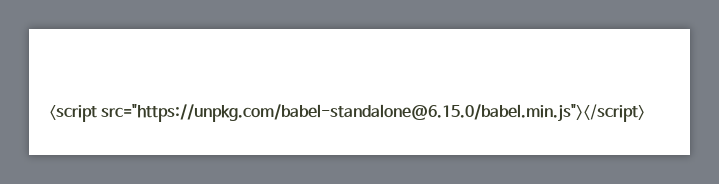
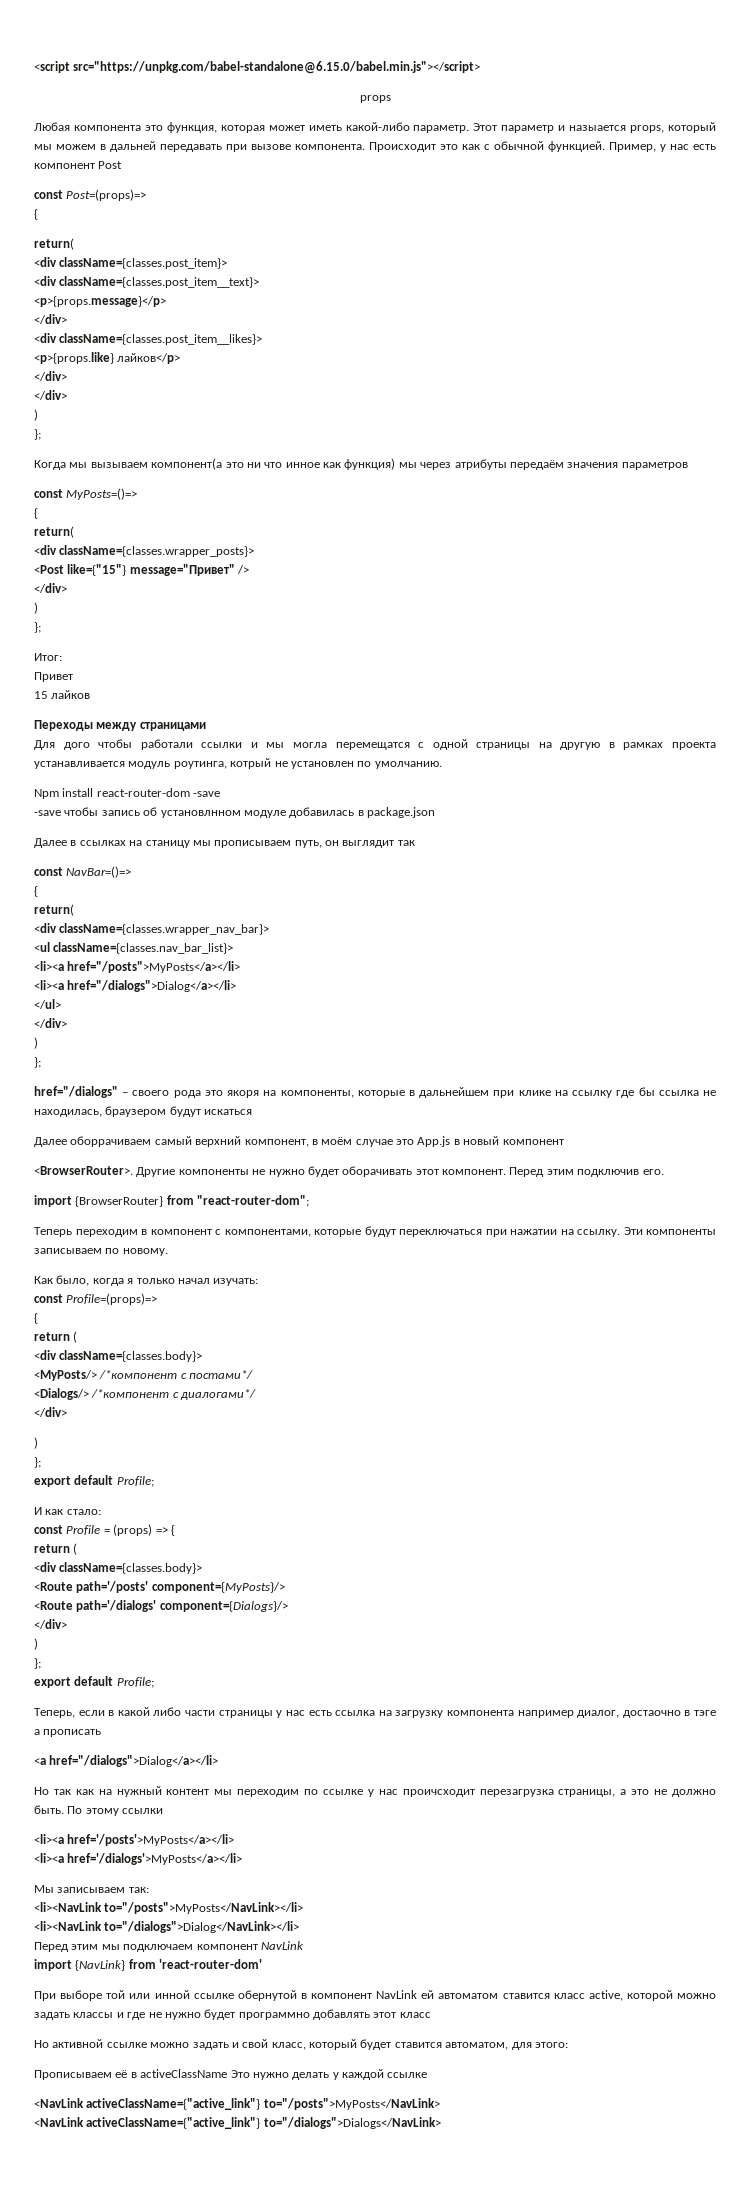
+ props
+ Любая компонента это функция, которая может иметь какой-либо параметр. Этот параметр и назыается props, который мы можем в дальней передавать при вызове компонента. Происходит это как с обычной функцией. Пример, у нас есть компонент Post
+ const Post=(props)=>
+ {
+ return(
+ <div className={classes.post_item}>
+ <div className={classes.post_item__text}>
+ <p>{props.message}</p>
+ </div>
+ <div className={classes.post_item__likes}>
+ <p>{props.like} лайков</p>
+ </div>
+ </div>
+ )
+ };
+ Когда мы вызываем компонент(а это ни что инное как функция) мы через атрибуты передаём значения параметров
+ const MyPosts=()=>
+ {
+ return(
+ <div className={classes.wrapper_posts}>
+ <Post like={"15"} message="Привет" />
+ </div>
+ )
+ };
+ Итог:
+ Привет
+ 15 лайков
+ Переходы между страницами
+ Для дого чтобы работали ссылки и мы могла перемещатся с одной страницы на другую в рамках проекта устанавливается модуль роутинга, котрый не установлен по умолчанию.
+ Npm install react-router-dom -save
+ -save чтобы запись об установлнном модуле добавилась в package.json
+ Далее в ссылках на станицу мы прописываем путь, он выглядит так
+ const NavBar=()=>
+ {
+ return(
+ <div className={classes.wrapper_nav_bar}>
+ <ul className={classes.nav_bar_list}>
+ <li><a href="/posts">MyPosts</a></li>
+ <li><a href="/dialogs">Dialog</a></li>
+ </ul>
+ </div>
+ )
+ };
+ href="/dialogs" – своего рода это якоря на компоненты, которые в дальнейшем при клике на ссылку где бы ссылка не находилась, браузером будут искаться
+ Далее оборрачиваем самый верхний компонент, в моём случае это App.js в новый компонент
+ <BrowserRouter>. Другие компоненты не нужно будет оборачивать этот компонент. Перед этим подключив его.
+ import {BrowserRouter} from "react-router-dom";
+ Теперь переходим в компонент с компонентами, которые будут переключаться при нажатии на ссылку. Эти компоненты записываем по новому.
+ Как было, когда я только начал изучать:
+ const Profile=(props)=>
+ {
+ return (
+ <div className={classes.body}>
+ <MyPosts/> /*компонент с постами*/
+ <Dialogs/> /*компонент с диалогами*/
+ </div>
+ )
+ };
+ export default Profile;
+ И как стало:
+ const Profile = (props) => {
+ return (
+ <div className={classes.body}>
+ <Route path='/posts' component={MyPosts}/>
+ <Route path='/dialogs' component={Dialogs}/>
+ </div>
+ )
+ };
+ export default Profile;
+ Теперь, если в какой либо части страницы у нас есть ссылка на загрузку компонента например диалог, достаочно в тэге a прописать
+ <a href="/dialogs">Dialog</a></li>
+ Но так как на нужный контент мы переходим по ссылке у нас проичсходит перезагрузка страницы, а это не должно быть. По этому ссылки
+ <li><a href='/posts'>MyPosts</a></li>
+ <li><a href='/dialogs'>MyPosts</a></li>
+ Мы записываем так:
+ <li><NavLink to="/posts">MyPosts</NavLink></li>
+ <li><NavLink to="/dialogs">Dialog</NavLink></li>
+ Перед этим мы подключаем компонент NavLink
+ import {NavLink} from 'react-router-dom'
+ При выборе той или инной ссылке обернутой в компонент NavLink ей автоматом ставится класс active, которой можно задать классы и где не нужно будет программно добавлять этот класс
+ Но активной ссылке можно задать и свой класс, который будет ставится автоматом, для этого:
+ Прописываем её в activeClassName Это нужно делать у каждой ссылке
+ <NavLink activeClassName={"active_link"} to="/posts">MyPosts</NavLink>
+ <NavLink activeClassName={"active_link"} to="/dialogs">Dialogs</NavLink>

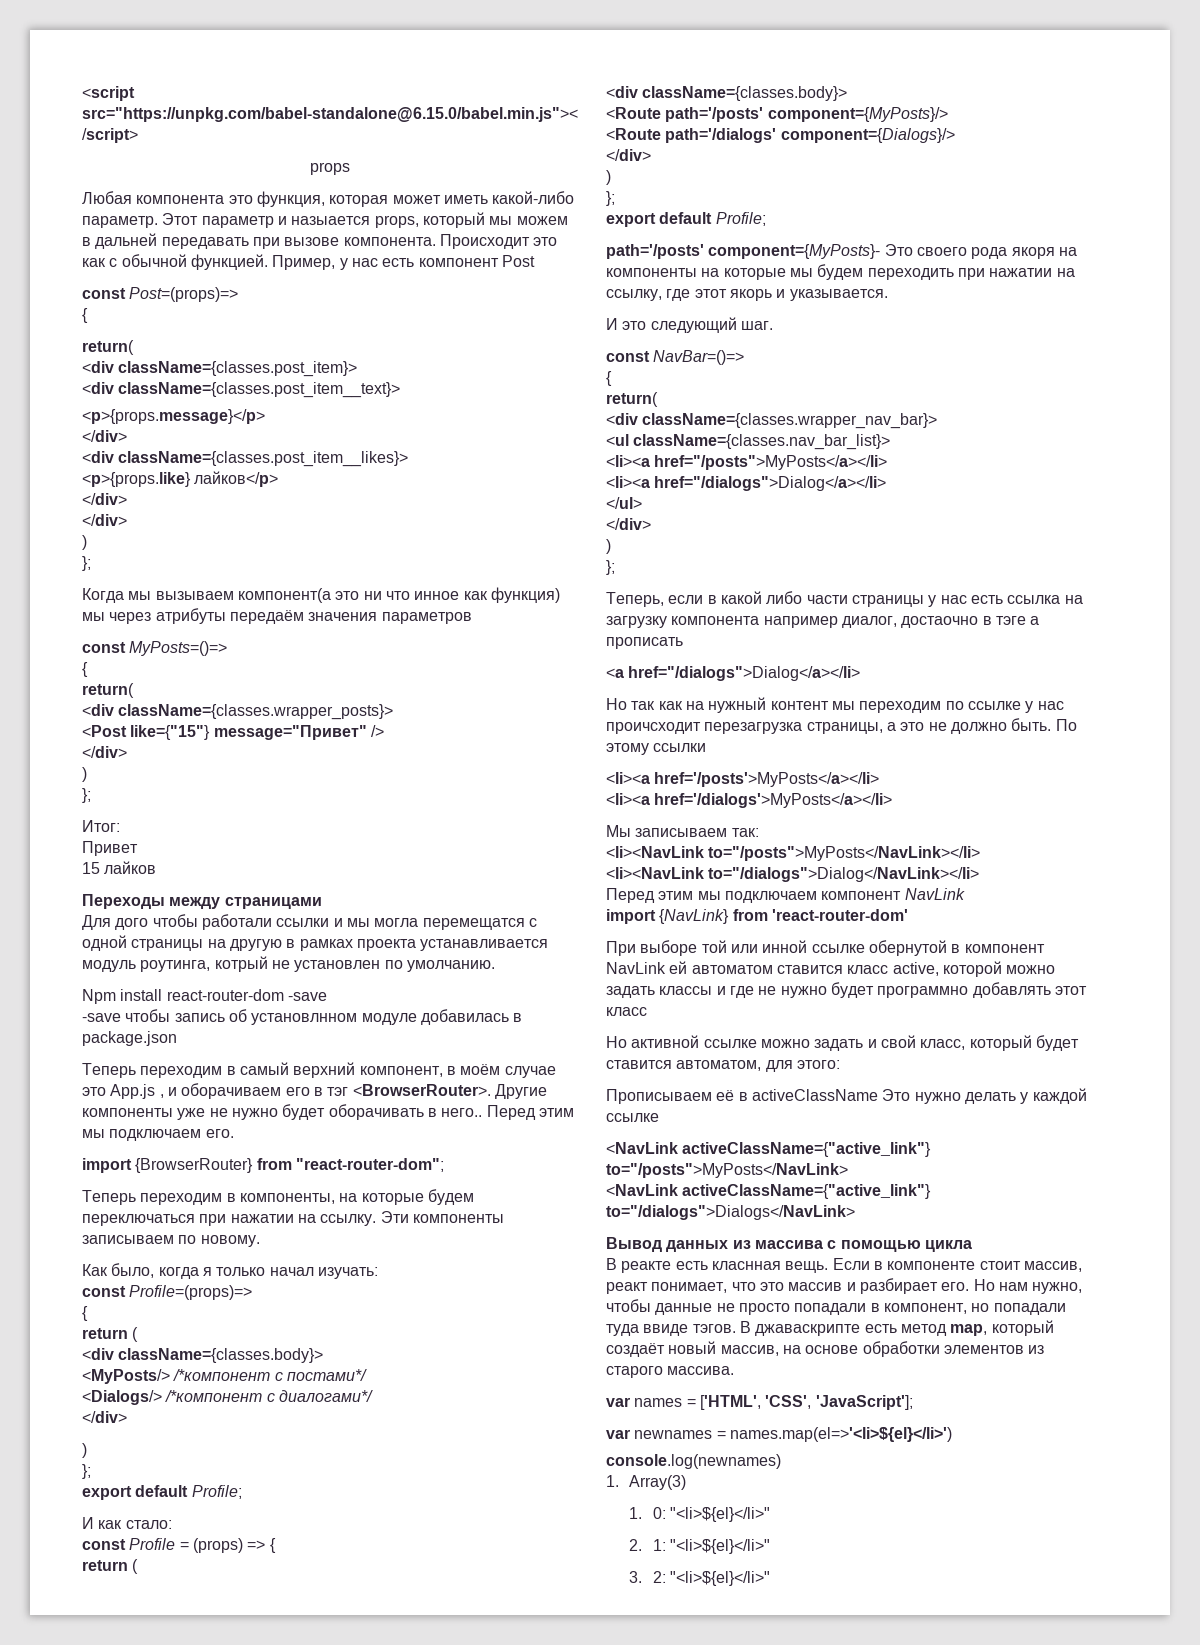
- Далее в ссылках на станицу мы прописываем путь, он выглядит так
- const NavBar=()=>
- {
- return(
- <div className={classes.wrapper_nav_bar}>
- <ul className={classes.nav_bar_list}>
- <li><a href="/posts">MyPosts</a></li>
- <li><a href="/dialogs">Dialog</a></li>
- </ul>
- </div>
- )
- };
- href="/dialogs" – своего рода это якоря на компоненты, которые в дальнейшем при клике на ссылку где бы ссылка не находилась, браузером будут искаться
- Далее оборрачиваем самый верхний компонент, в моём случае это App.js в новый компонент
- <BrowserRouter>.
+ Теперь переходим в самый верхний компонент, в моём случае это App.js , и оборачиваем его в тэг <BrowserRouter>.
- Другие компоненты не нужно будет оборачивать этот компонент. Перед этим подключив его.
+ Другие компоненты уже не нужно будет оборачивать в него.. Перед этим мы подключаем его.
- Теперь переходим в компонент с компонентами, которые будут переключаться при нажатии на ссылку.
+ Теперь переходим в компоненты, на которые будем переключаться при нажатии на ссылку.
+ path='/posts' component={MyPosts}- Это своего рода якоря на компоненты на которые мы будем переходить при нажатии на ссылку, где этот якорь и указывается.
+ И это следующий шаг.
+ const NavBar=()=>
+ {
+ return(
+ <div className={classes.wrapper_nav_bar}>
+ <ul className={classes.nav_bar_list}>
+ <li><a href="/posts">MyPosts</a></li>
+ <li><a href="/dialogs">Dialog</a></li>
+ </ul>
+ </div>
+ )
+ };
+ Вывод данных из массива с помощью цикла
+ В реакте есть класнная вещь. Если в компоненте стоит массив, реакт понимает, что это массив и разбирает его. Но нам нужно, чтобы данные не просто попадали в компонент, но попадали туда ввиде тэгов. В джаваскрипте есть метод map, который создаёт новый массив, на основе обработки элементов из старого массива.
+ var names = ['HTML', 'CSS', 'JavaScript'];
+ var newnames = names.map(el=>'<li>${el}</li>')
+ console.log(newnames)
+ 1. Array(3)
+ 1. 0: "<li>${el}</li>"
+ 2. 1: "<li>${el}</li>"
+ 3. 2: "<li>${el}</li>"

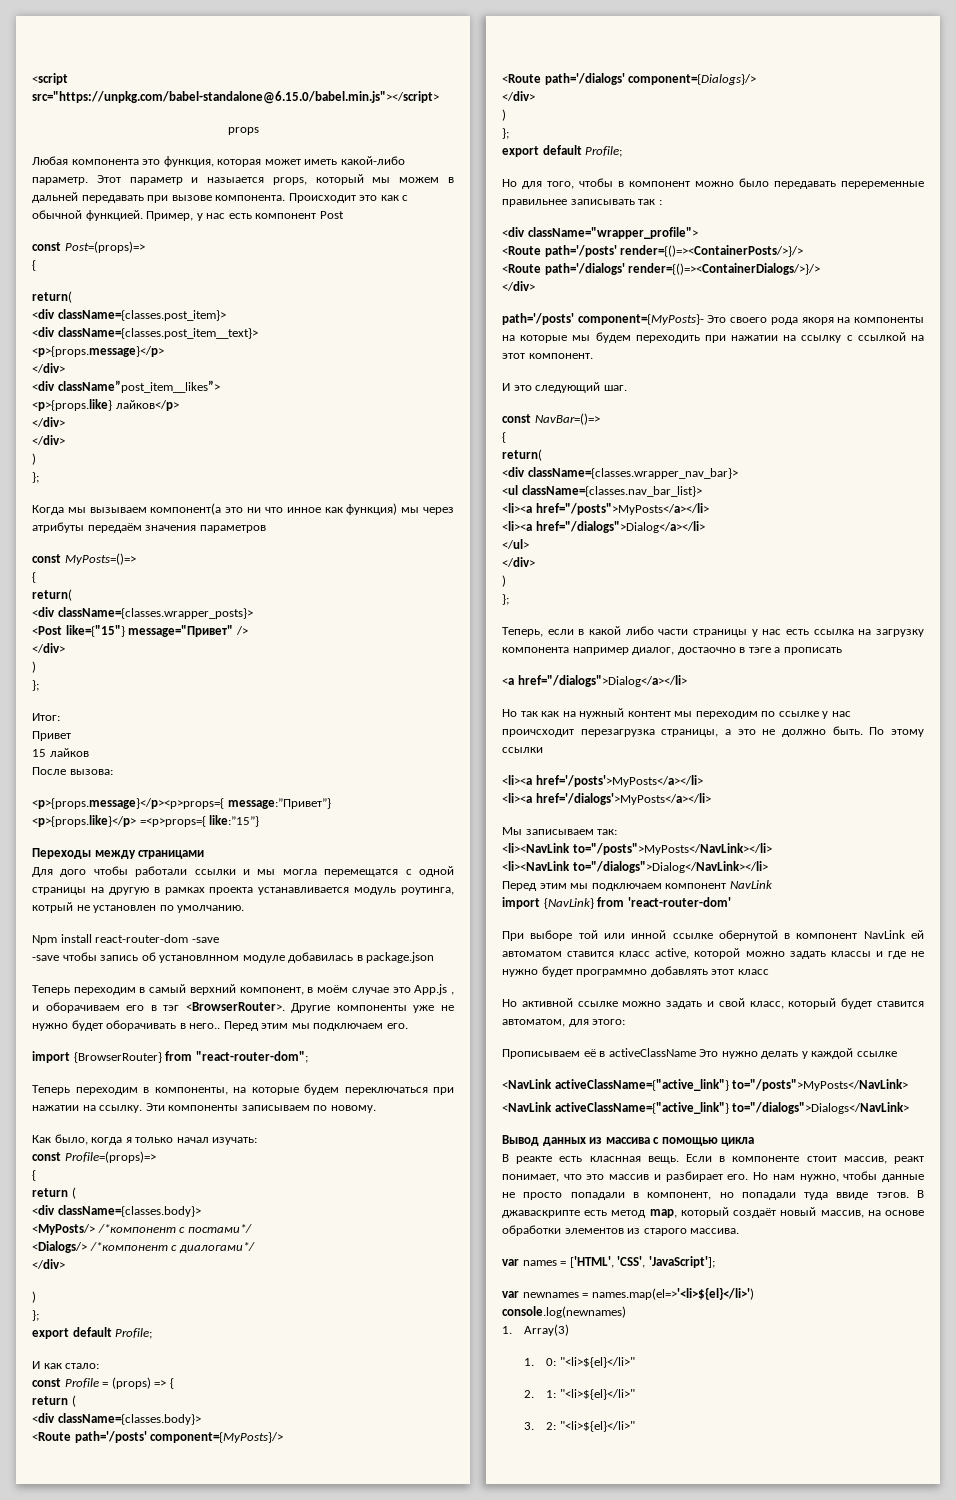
- <div className={classes.post_item__likes}>
+ <div className”post_item__likes”>
+ После вызова:
+ <p>{props.message}</p><p>props={ message:”Привет”}
+ <p>{props.like}</p> =<p>props={ like:”15”}
+ Но для того, чтобы в компонент можно было передавать переременные правильнее записывать так :
+ <div className="wrapper_profile">
+ <Route path='/posts' render={()=><ContainerPosts/>}/>
+ <Route path='/dialogs' render={()=><ContainerDialogs/>}/>
+ </div>
- path='/posts' component={MyPosts}- Это своего рода якоря на компоненты на которые мы будем переходить при нажатии на ссылку, где этот якорь и указывается.
+ path='/posts' component={MyPosts}- Это своего рода якоря на компоненты на которые мы будем переходить при нажатии на ссылку с ссылкой на этот компонент.

